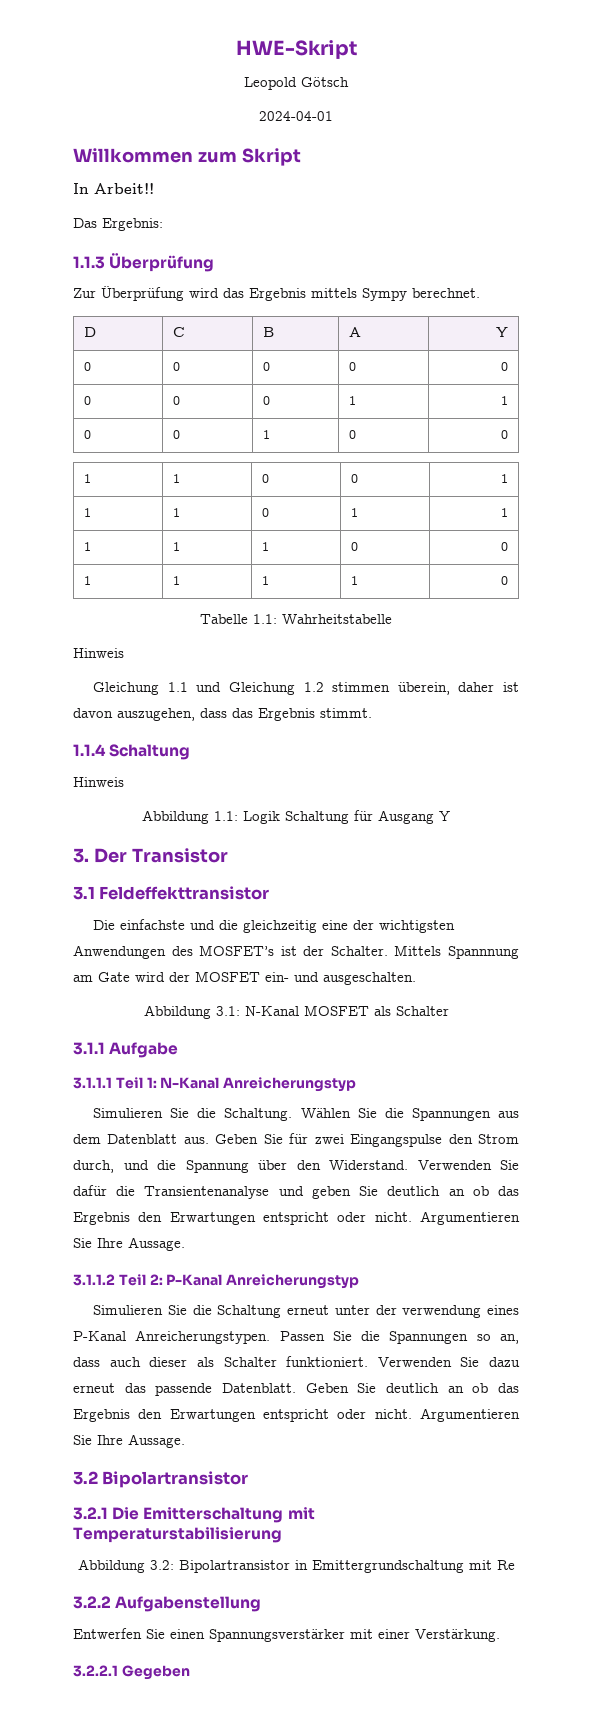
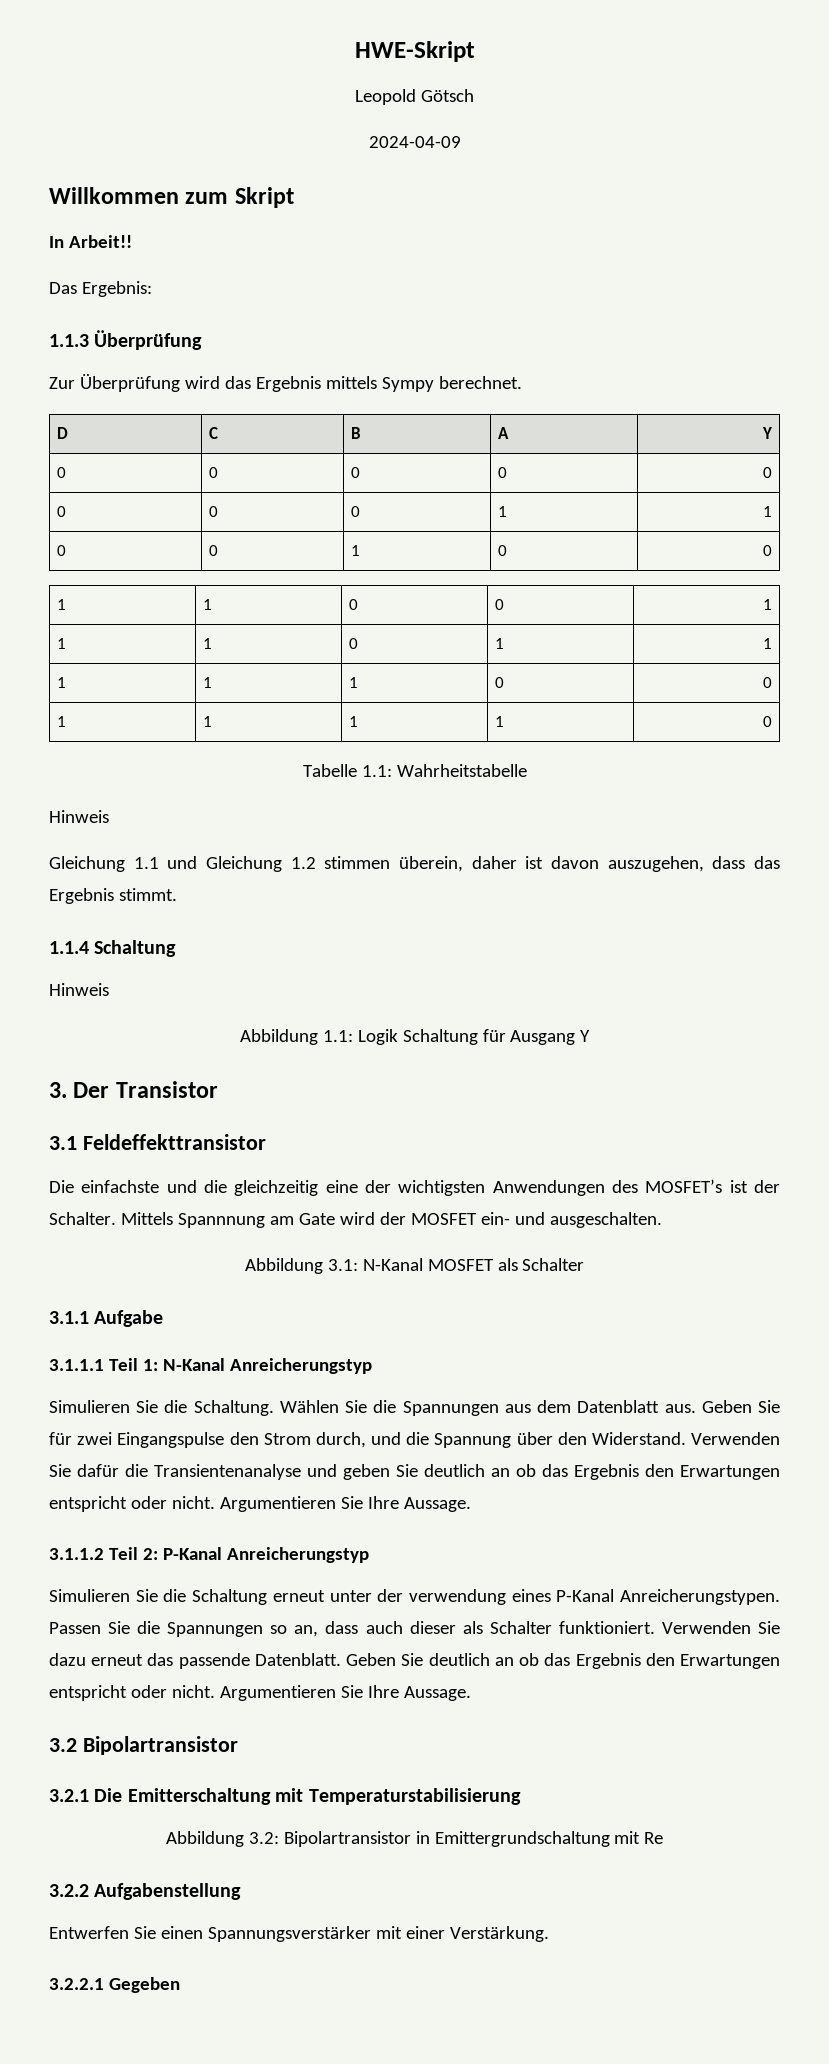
- 2024-04-01
+ 2024-04-09

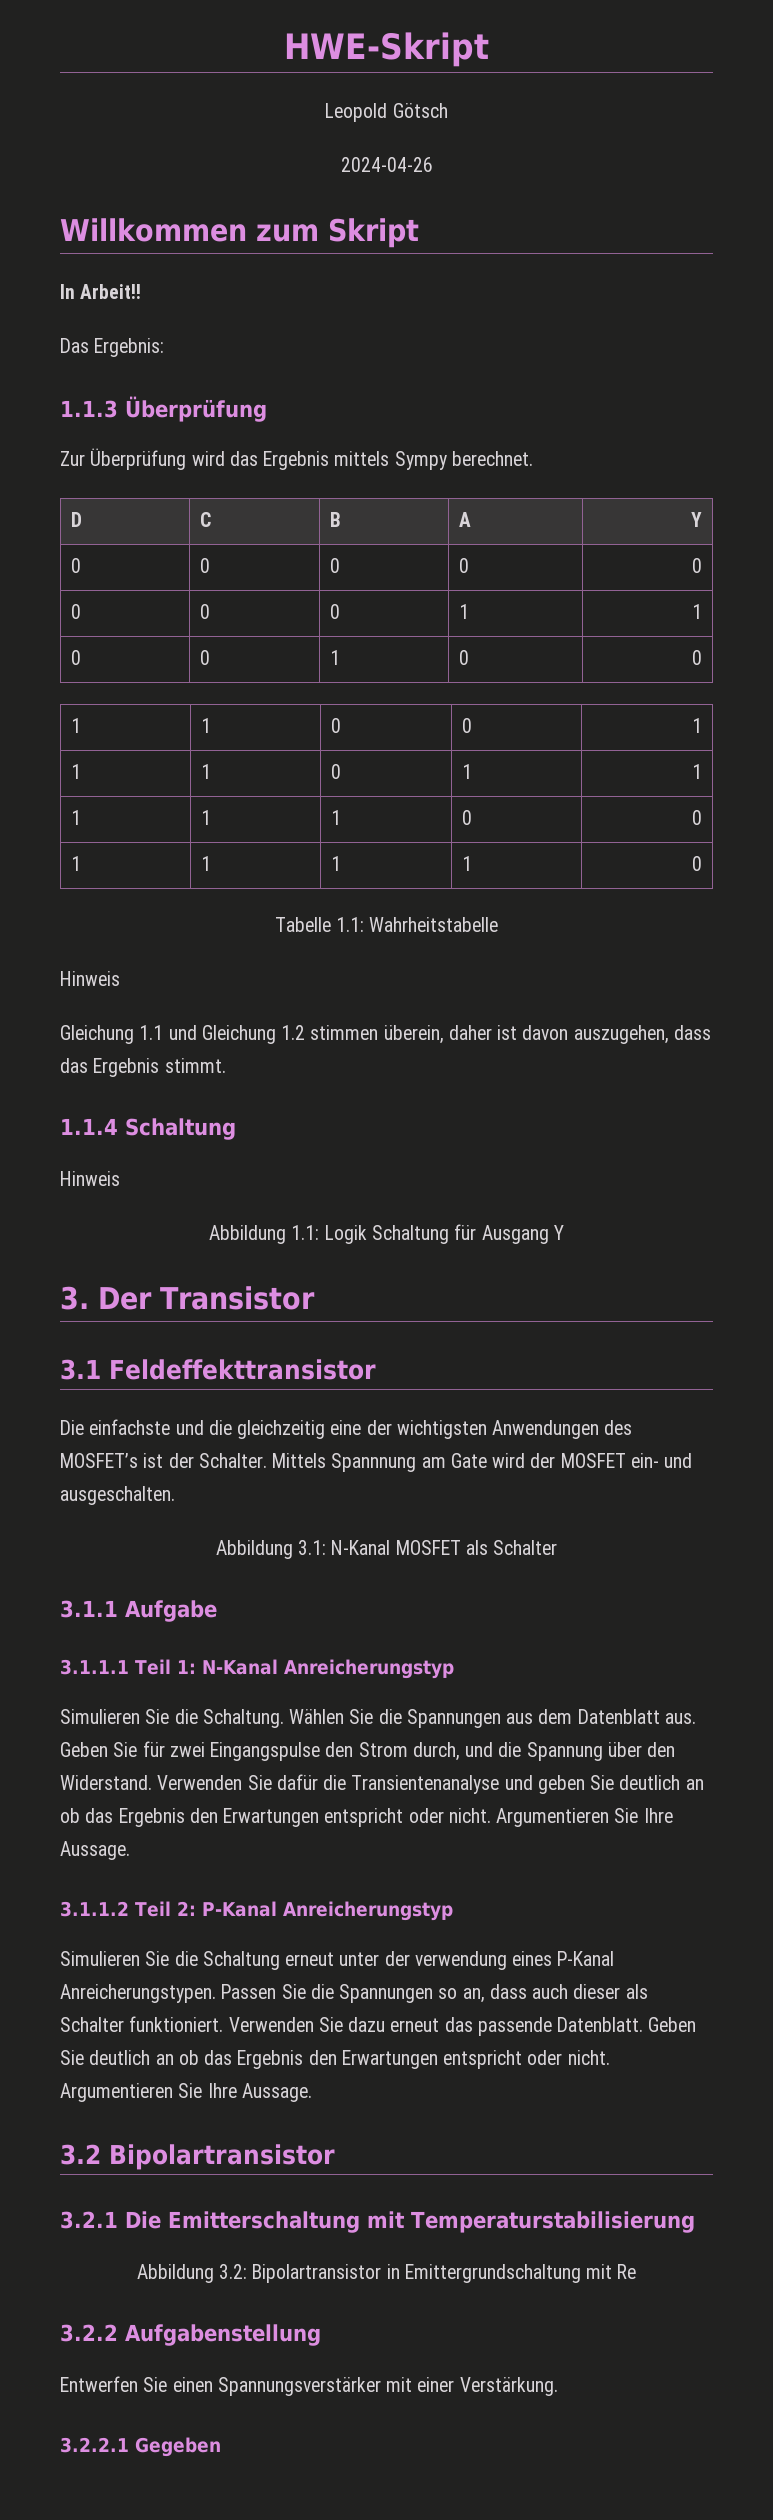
- 2024-04-09
+ 2024-04-26

